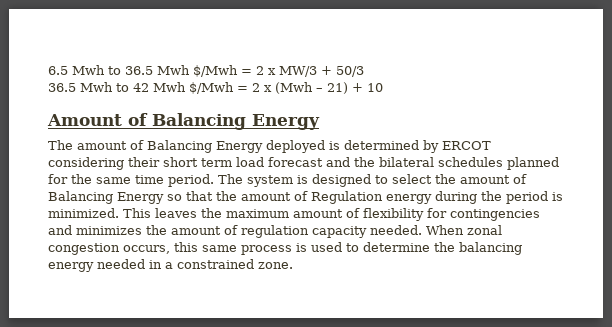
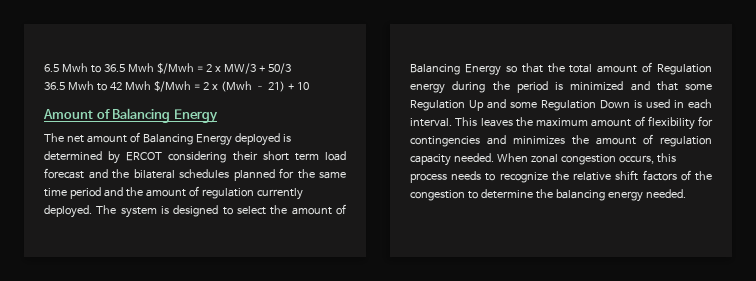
- The amount of Balancing Energy deployed is determined by ERCOT considering their short term load forecast and the bilateral schedules planned for the same time period.
+ The net amount of Balancing Energy deployed is determined by ERCOT considering their short term load forecast and the bilateral schedules planned for the same time period and the amount of regulation currently deployed.
- The system is designed to select the amount of Balancing Energy so that the amount of Regulation energy during the period is minimized.
+ The system is designed to select the amount of Balancing Energy so that the total amount of Regulation energy during the period is minimized and that some Regulation Up and some Regulation Down is used in each interval.
- When zonal congestion occurs, this same process is used to determine the balancing energy needed in a constrained zone.
+ When zonal congestion occurs, this process needs to recognize the relative shift factors of the congestion to determine the balancing energy needed.

